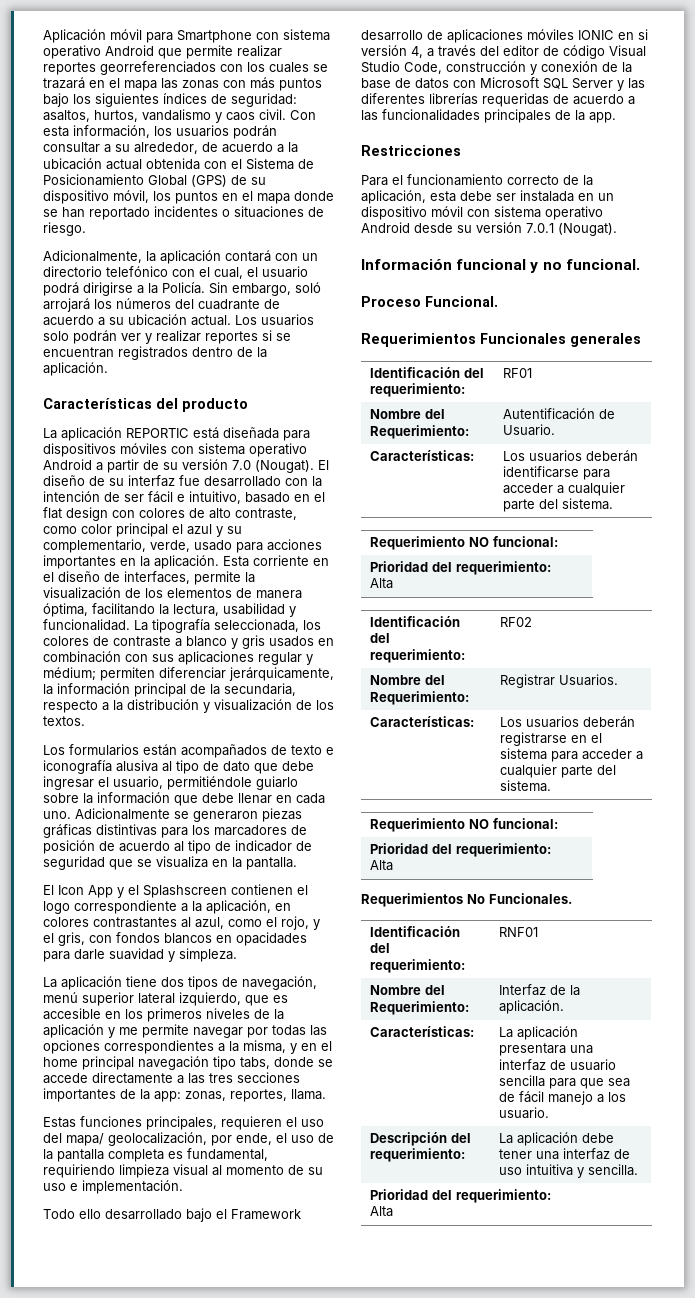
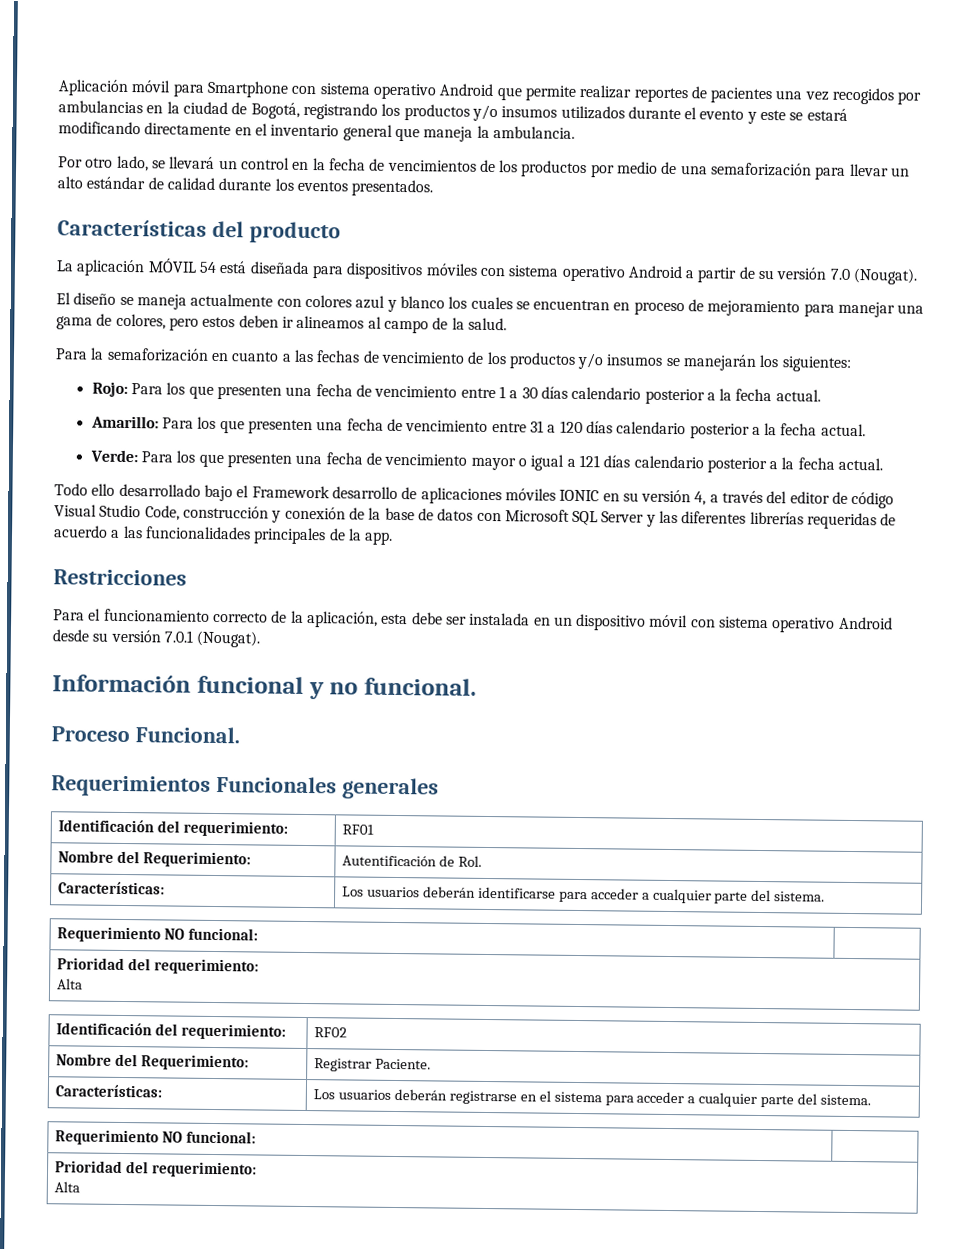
- Aplicación móvil para Smartphone con sistema operativo Android que permite realizar reportes georreferenciados con los cuales se trazará en el mapa las zonas con más puntos bajo los siguientes índices de seguridad: asaltos, hurtos, vandalismo y caos civil. Con esta información, los usuarios podrán consultar a su alrededor, de acuerdo a la ubicación actual obtenida con el Sistema de Posicionamiento Global (GPS) de su dispositivo móvil, los puntos en el mapa donde se han reportado incidentes o situaciones de riesgo.
- Adicionalmente, la aplicación contará con un directorio telefónico con el cual, el usuario podrá dirigirse a la Policía. Sin embargo, soló arrojará los números del cuadrante de acuerdo a su ubicación actual. Los usuarios solo podrán ver y realizar reportes si se encuentran registrados dentro de la aplicación.
+ Aplicación móvil para Smartphone con sistema operativo Android que permite realizar reportes de pacientes una vez recogidos por ambulancias en la ciudad de Bogotá, registrando los productos y/o insumos utilizados durante el evento y este se estará modificando directamente en el inventario general que maneja la ambulancia.
+ Por otro lado, se llevará un control en la fecha de vencimientos de los productos por medio de una semaforización para llevar un alto estándar de calidad durante los eventos presentados.
- La aplicación REPORTIC está diseñada para dispositivos móviles con sistema operativo Android a partir de su versión 7.0 (Nougat). El diseño de su interfaz fue desarrollado con la intención de ser fácil e intuitivo, basado en el flat design con colores de alto contraste, como color principal el azul y su complementario, verde, usado para acciones importantes en la aplicación. Esta corriente en el diseño de interfaces, permite la visualización de los elementos de manera óptima, facilitando la lectura, usabilidad y funcionalidad. La tipografía seleccionada, los colores de contraste a blanco y gris usados en combinación con sus aplicaciones regular y médium; permiten diferenciar jerárquicamente, la información principal de la secundaria, respecto a la distribución y visualización de los textos.
- Los formularios están acompañados de texto e iconografía alusiva al tipo de dato que debe ingresar el usuario, permitiéndole guiarlo sobre la información que debe llenar en cada uno. Adicionalmente se generaron piezas gráficas distintivas para los marcadores de posición de acuerdo al tipo de indicador de seguridad que se visualiza en la pantalla.
- El Icon App y el Splashscreen contienen el logo correspondiente a la aplicación, en colores contrastantes al azul, como el rojo, y el gris, con fondos blancos en opacidades para darle suavidad y simpleza.
- La aplicación tiene dos tipos de navegación, menú superior lateral izquierdo, que es accesible en los primeros niveles de la aplicación y me permite navegar por todas las opciones correspondientes a la misma, y en el home principal navegación tipo tabs, donde se accede directamente a las tres secciones importantes de la app: zonas, reportes, llama.
- Estas funciones principales, requieren el uso del mapa/ geolocalización, por ende, el uso de la pantalla completa es fundamental, requiriendo limpieza visual al momento de su uso e implementación.
+ La aplicación MÓVIL 54 está diseñada para dispositivos móviles con sistema operativo Android a partir de su versión 7.0 (Nougat).
+ El diseño se maneja actualmente con colores azul y blanco los cuales se encuentran en proceso de mejoramiento para manejar una gama de colores, pero estos deben ir alineamos al campo de la salud.
+ Para la semaforización en cuanto a las fechas de vencimiento de los productos y/o insumos se manejarán los siguientes:
+ Rojo: Para los que presenten una fecha de vencimiento entre 1 a 30 días calendario posterior a la fecha actual.
+ Amarillo: Para los que presenten una fecha de vencimiento entre 31 a 120 días calendario posterior a la fecha actual.
+ Verde: Para los que presenten una fecha de vencimiento mayor o igual a 121 días calendario posterior a la fecha actual.
- Todo ello desarrollado bajo el Framework desarrollo de aplicaciones móviles IONIC en si versión 4, a través del editor de código Visual Studio Code, construcción y conexión de la base de datos con Microsoft SQL Server y las diferentes librerías requeridas de acuerdo a las funcionalidades principales de la app.
+ Todo ello desarrollado bajo el Framework desarrollo de aplicaciones móviles IONIC en su versión 4, a través del editor de código Visual Studio Code, construcción y conexión de la base de datos con Microsoft SQL Server y las diferentes librerías requeridas de acuerdo a las funcionalidades principales de la app.
- Nombre del Requerimiento: | Autentificación de Usuario.
+ Nombre del Requerimiento: | Autentificación de Rol.
- Nombre del Requerimiento: | Registrar Usuarios.
+ Nombre del Requerimiento: | Registrar Paciente.
- Requerimientos No Funcionales.
- Identificación del requerimiento: | RNF01
- Nombre del Requerimiento: | Interfaz de la aplicación.
- Características: | La aplicación presentara una interfaz de usuario sencilla para que sea de fácil manejo a los usuario.
- Descripción del requerimiento: | La aplicación debe tener una interfaz de uso intuitiva y sencilla.
- Prioridad del requerimiento:
- Alta

